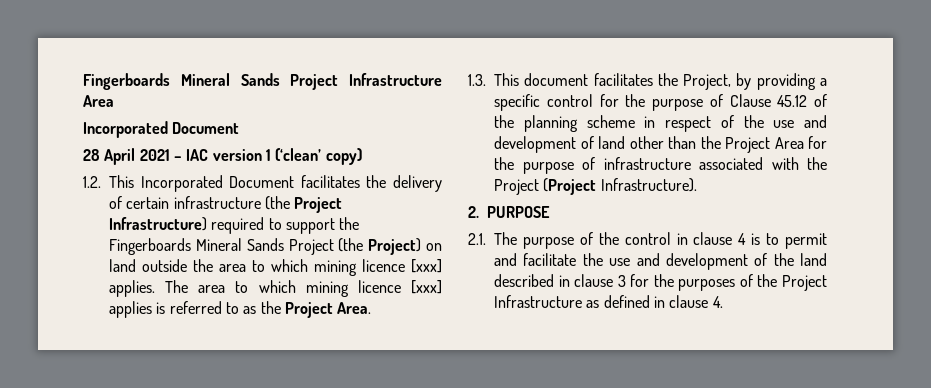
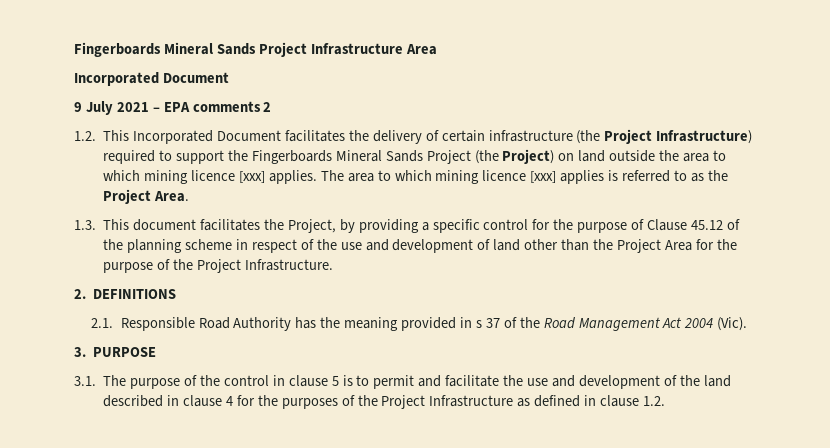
- 28 April 2021 – IAC version 1 (‘clean’ copy)
+ 9 July 2021 – EPA comments 2
- 1.3. This document facilitates the Project, by providing a specific control for the purpose of Clause 45.12 of the planning scheme in respect of the use and development of land other than the Project Area for the purpose of infrastructure associated with the Project (Project Infrastructure).
- 2. PURPOSE
+ 1.3. This document facilitates the Project, by providing a specific control for the purpose of Clause 45.12 of the planning scheme in respect of the use and development of land other than the Project Area for the purpose of the Project Infrastructure.
+ 2. DEFINITIONS
+ 2.1. Responsible Road Authority has the meaning provided in s 37 of the Road Management Act 2004 (Vic).
+ 3. PURPOSE
- 2.1. The purpose of the control in clause 4 is to permit and facilitate the use and development of the land described in clause 3 for the purposes of the Project Infrastructure as defined in clause 4.
+ 3.1. The purpose of the control in clause 5 is to permit and facilitate the use and development of the land described in clause 4 for the purposes of the Project Infrastructure as defined in clause 1.2.

